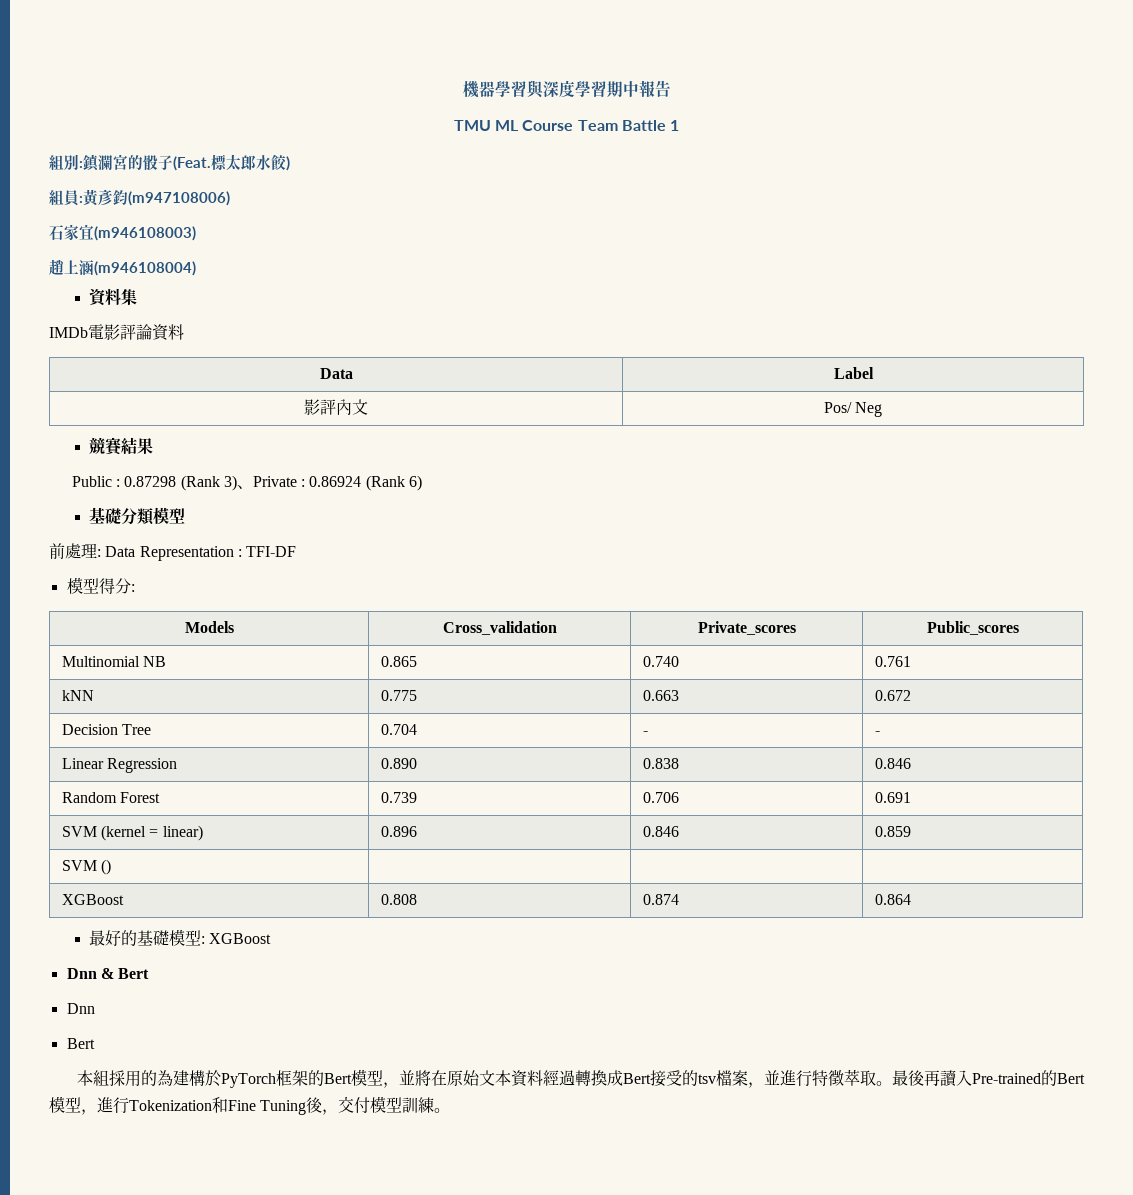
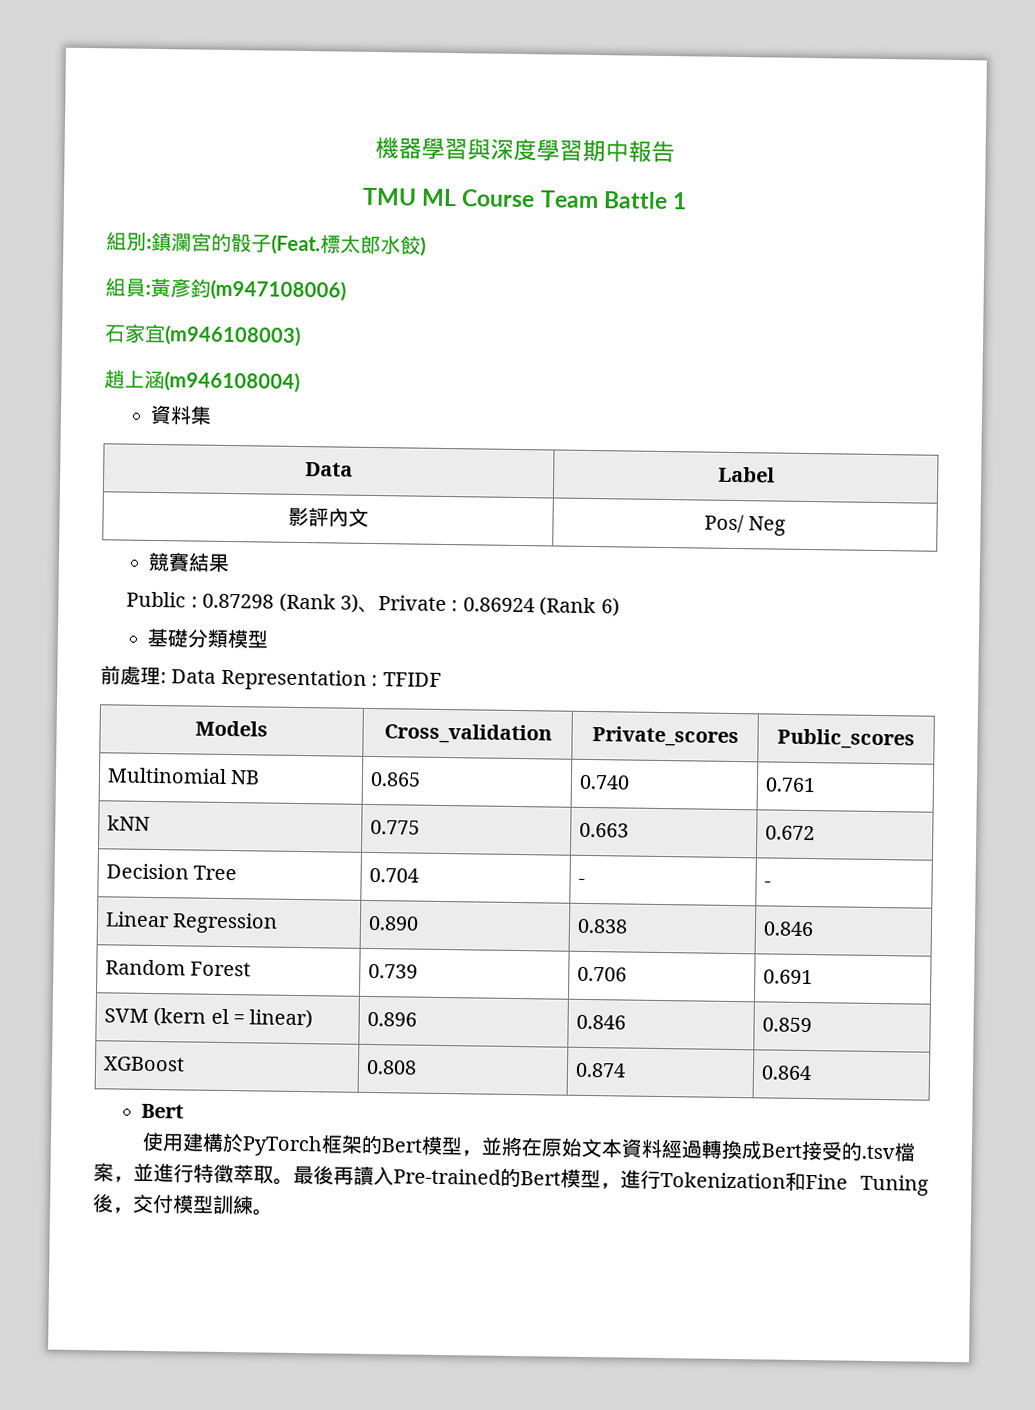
- IMDb電影評論資料
- 前處理: Data Representation : TFI-DF
- 模型得分:
+ 前處理: Data Representation : TFIDF
- SVM (kernel = linear) | 0.896 | 0.846 | 0.859
+ SVM (kern el = linear) | 0.896 | 0.846 | 0.859
- SVM () | | |
  XGBoost | 0.808 | 0.874 | 0.864
- 最好的基礎模型: XGBoost
- Dnn & Bert
- Dnn
  Bert
- 本組採用的為建構於PyTorch框架的Bert模型，並將在原始文本資料經過轉換成Bert接受的tsv檔案，並進行特徵萃取。
+ 使用建構於PyTorch框架的Bert模型，並將在原始文本資料經過轉換成Bert接受的.tsv檔案，並進行特徵萃取。

